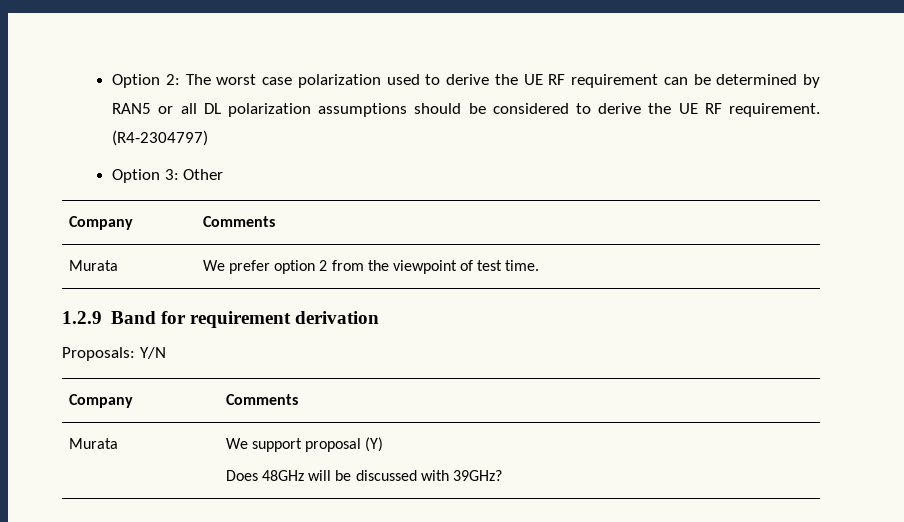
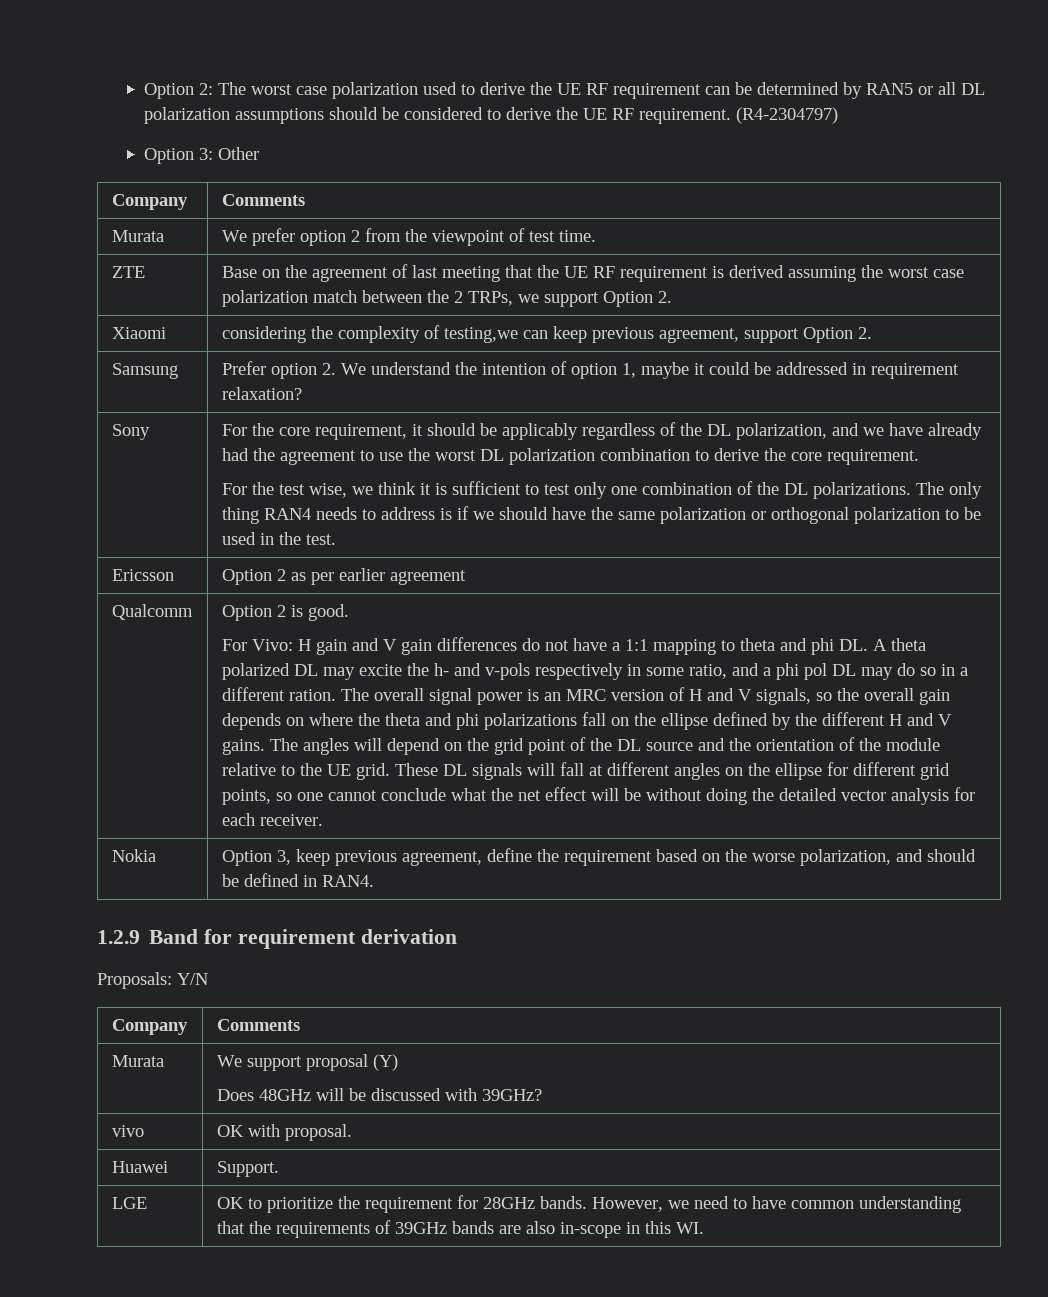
+ ZTE | Base on the agreement of last meeting that the UE RF requirement is derived assuming the worst case polarization match between the 2 TRPs, we support Option 2.
+ Xiaomi | considering the complexity of testing,we can keep previous agreement, support Option 2.
+ Samsung | Prefer option 2. We understand the intention of option 1, maybe it could be addressed in requirement relaxation?
+ Sony | For the core requirement, it should be applicably regardless of the DL polarization, and we have already had the agreement to use the worst DL polarization combination to derive the core requirement.
+ For the test wise, we think it is sufficient to test only one combination of the DL polarizations. The only thing RAN4 needs to address is if we should have the same polarization or orthogonal polarization to be used in the test.
+ Ericsson | Option 2 as per earlier agreement
+ Qualcomm | Option 2 is good.
+ For Vivo: H gain and V gain differences do not have a 1:1 mapping to theta and phi DL. A theta polarized DL may excite the h- and v-pols respectively in some ratio, and a phi pol DL may do so in a different ration. The overall signal power is an MRC version of H and V signals, so the overall gain depends on where the theta and phi polarizations fall on the ellipse defined by the different H and V gains. The angles will depend on the grid point of the DL source and the orientation of the module relative to the UE grid. These DL signals will fall at different angles on the ellipse for different grid points, so one cannot conclude what the net effect will be without doing the detailed vector analysis for each receiver.
+ Nokia | Option 3, keep previous agreement, define the requirement based on the worse polarization, and should be defined in RAN4.
+ vivo | OK with proposal.
+ Huawei | Support.
+ LGE | OK to prioritize the requirement for 28GHz bands. However, we need to have common understanding that the requirements of 39GHz bands are also in-scope in this WI.

